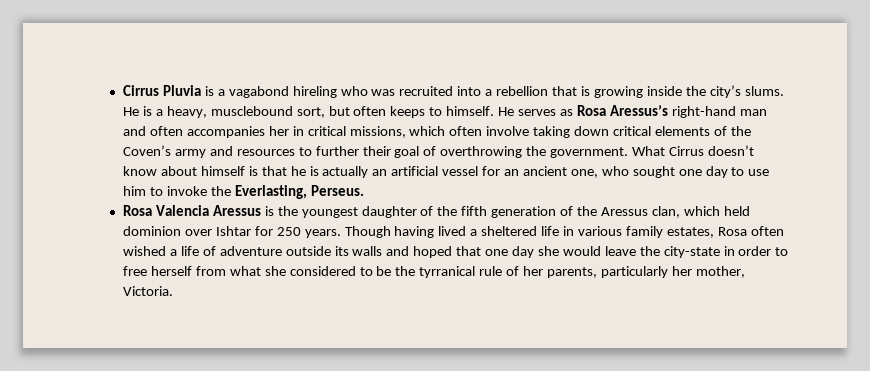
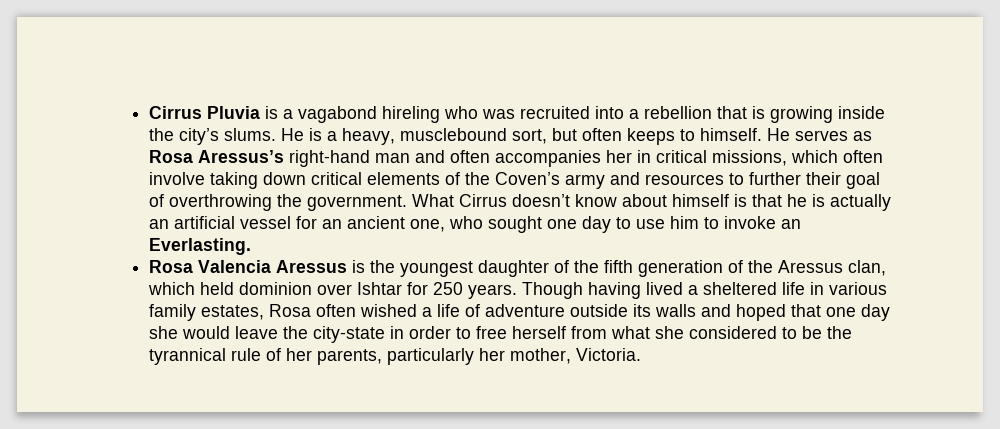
- What Cirrus doesn’t know about himself is that he is actually an artificial vessel for an ancient one, who sought one day to use him to invoke the Everlasting, Perseus.
+ What Cirrus doesn’t know about himself is that he is actually an artificial vessel for an ancient one, who sought one day to use him to invoke an Everlasting.
- Though having lived a sheltered life in various family estates, Rosa often wished a life of adventure outside its walls and hoped that one day she would leave the city-state in order to free herself from what she considered to be the tyrranical rule of her parents, particularly her mother, Victoria.
+ Though having lived a sheltered life in various family estates, Rosa often wished a life of adventure outside its walls and hoped that one day she would leave the city-state in order to free herself from what she considered to be the tyrannical rule of her parents, particularly her mother, Victoria.

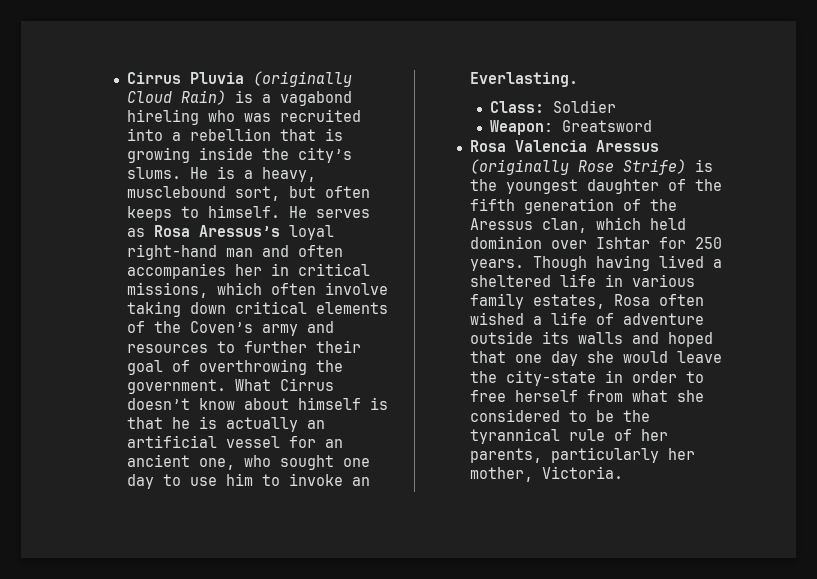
- Cirrus Pluvia is a vagabond hireling who was recruited into a rebellion that is growing inside the city’s slums.
+ Cirrus Pluvia (originally Cloud Rain) is a vagabond hireling who was recruited into a rebellion that is growing inside the city’s slums.
- He serves as Rosa Aressus’s right-hand man and often accompanies her in critical missions, which often involve taking down critical elements of the Coven’s army and resources to further their goal of overthrowing the government.
+ He serves as Rosa Aressus’s loyal right-hand man and often accompanies her in critical missions, which often involve taking down critical elements of the Coven’s army and resources to further their goal of overthrowing the government.
+ Class: Soldier
+ Weapon: Greatsword
- Rosa Valencia Aressus is the youngest daughter of the fifth generation of the Aressus clan, which held dominion over Ishtar for 250 years.
+ Rosa Valencia Aressus (originally Rose Strife) is the youngest daughter of the fifth generation of the Aressus clan, which held dominion over Ishtar for 250 years.

